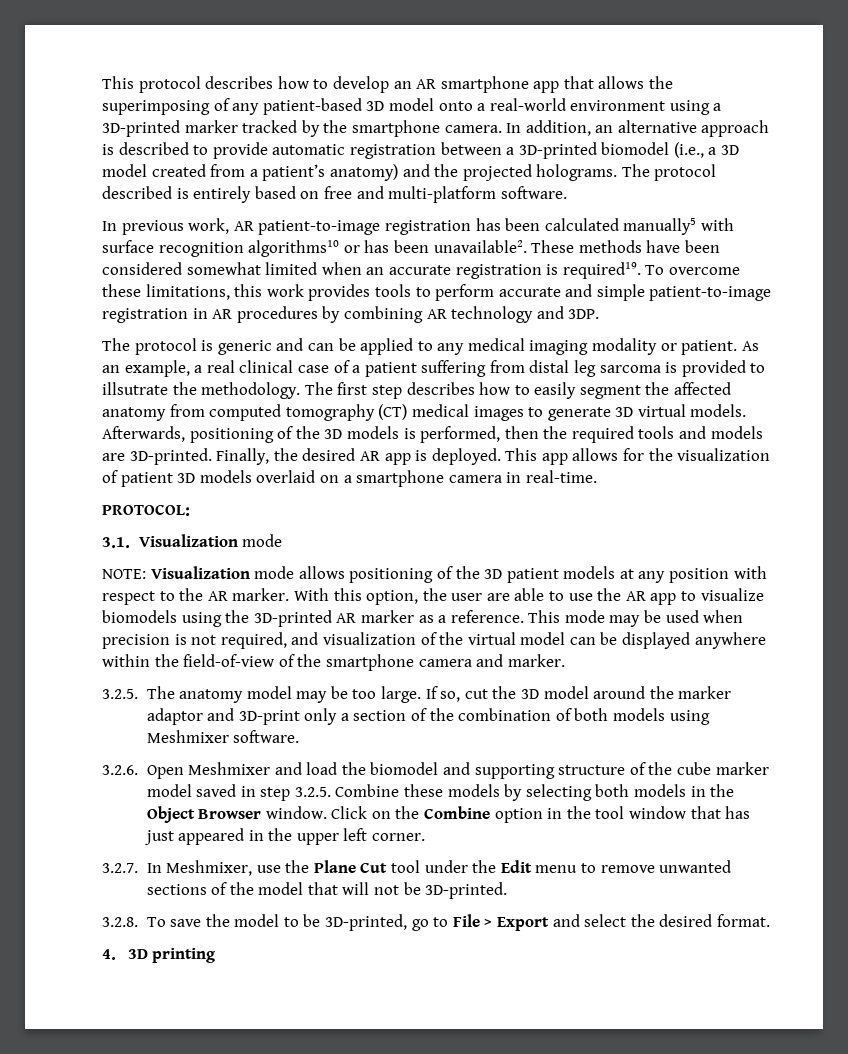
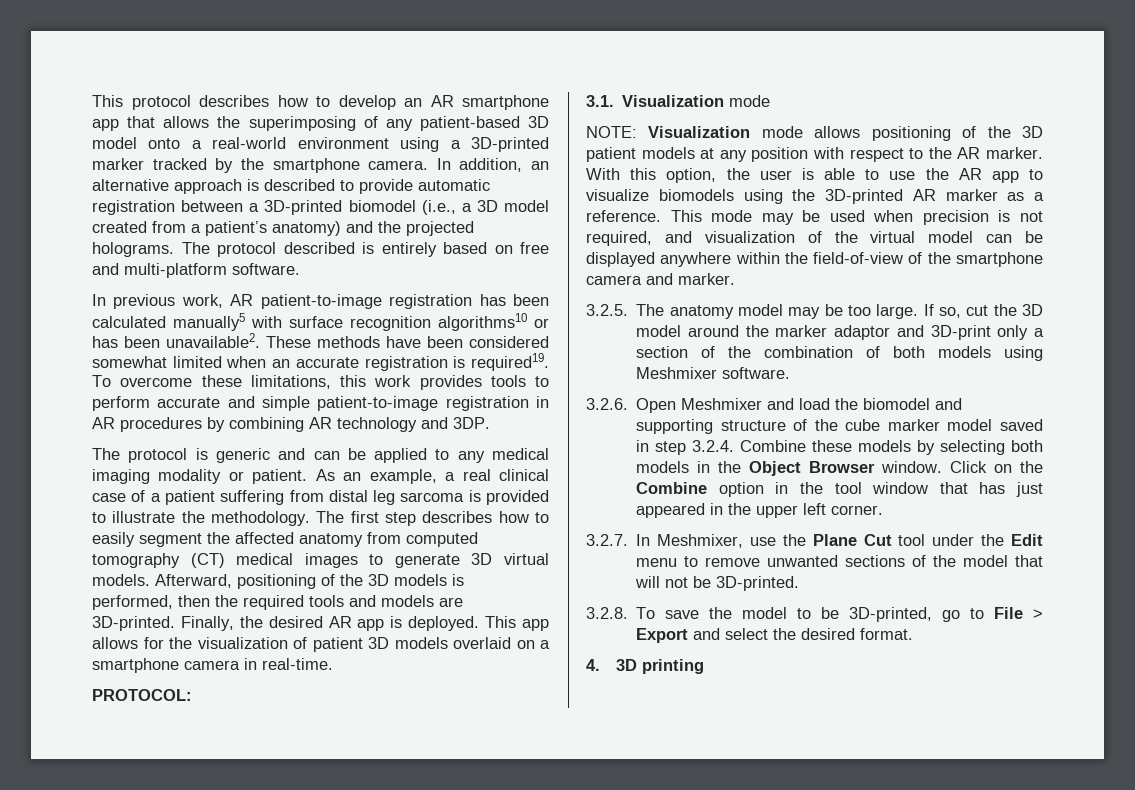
- As an example, a real clinical case of a patient suffering from distal leg sarcoma is provided to illsutrate the methodology.
+ As an example, a real clinical case of a patient suffering from distal leg sarcoma is provided to illustrate the methodology.
- Afterwards, positioning of the 3D models is performed, then the required tools and models are 3D-printed.
+ Afterward, positioning of the 3D models is performed, then the required tools and models are 3D-printed.
- With this option, the user are able to use the AR app to visualize biomodels using the 3D-printed AR marker as a reference.
+ With this option, the user is able to use the AR app to visualize biomodels using the 3D-printed AR marker as a reference.
- 3.2.6. Open Meshmixer and load the biomodel and supporting structure of the cube marker model saved in step 3.2.5. Combine these models by selecting both models in the Object Browser window.
+ 3.2.6. Open Meshmixer and load the biomodel and supporting structure of the cube marker model saved in step 3.2.4. Combine these models by selecting both models in the Object Browser window.

